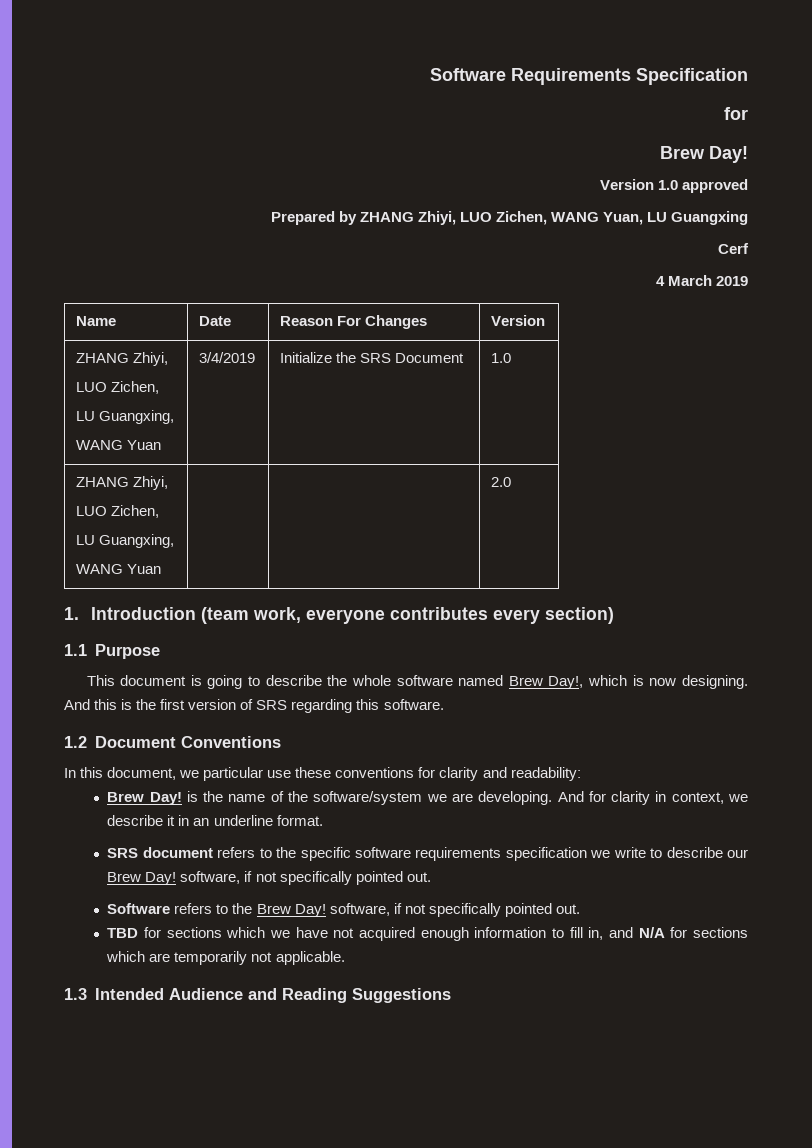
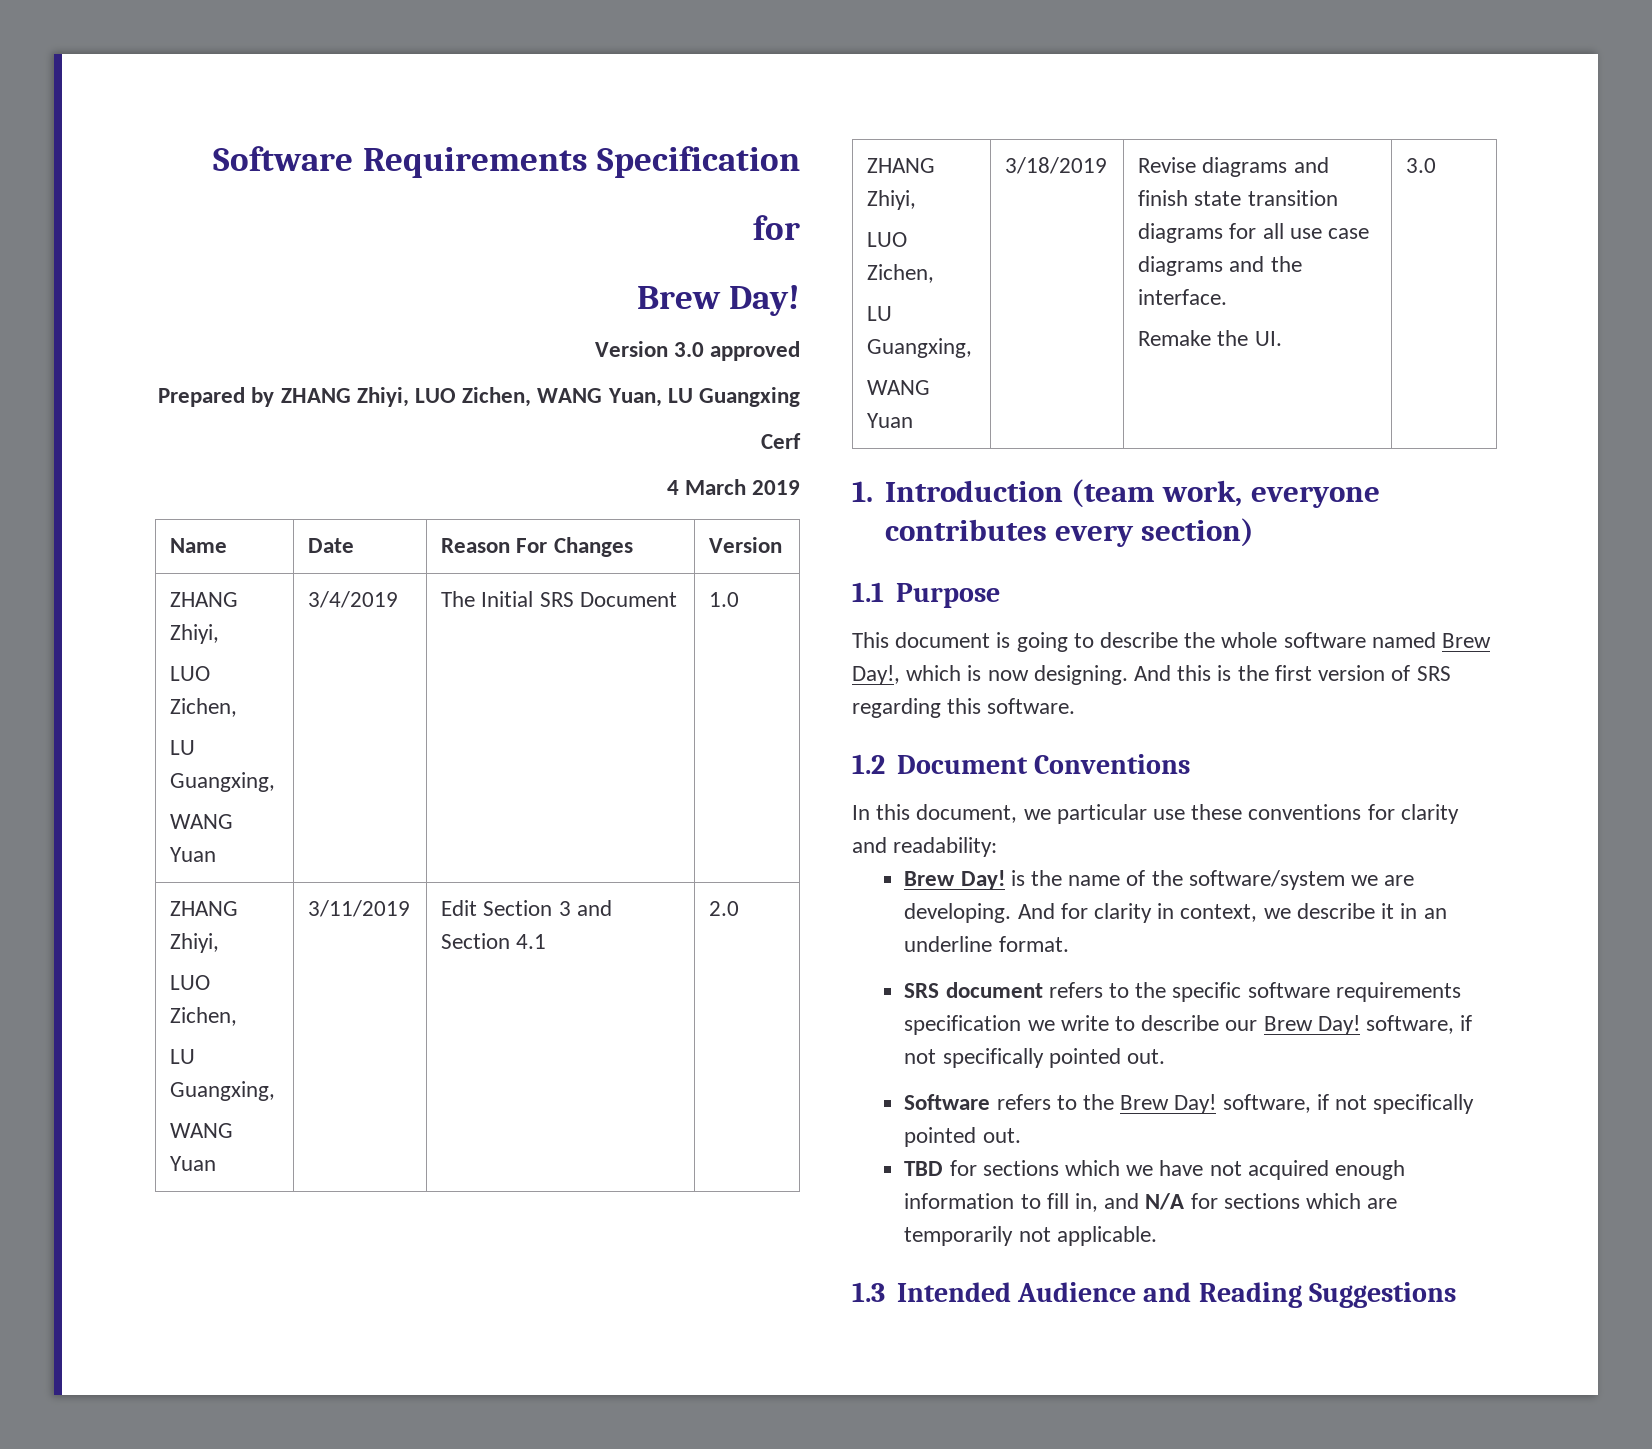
- Version 1.0 approved
+ Version 3.0 approved
  Name | Date | Reason For Changes | Version
  ZHANG Zhiyi,
  LUO Zichen,
  LU Guangxing,
- WANG Yuan | 3/4/2019 | Initialize the SRS Document | 1.0
+ WANG Yuan | 3/4/2019 | The Initial SRS Document | 1.0
  ZHANG Zhiyi,
  LUO Zichen,
  LU Guangxing,
- WANG Yuan | | | 2.0
+ WANG Yuan | 3/11/2019 | Edit Section 3 and Section 4.1 | 2.0
+ ZHANG Zhiyi,
+ LUO Zichen,
+ LU Guangxing,
+ WANG Yuan | 3/18/2019 | Revise diagrams and finish state transition diagrams for all use case diagrams and the interface.
+ Remake the UI. | 3.0

